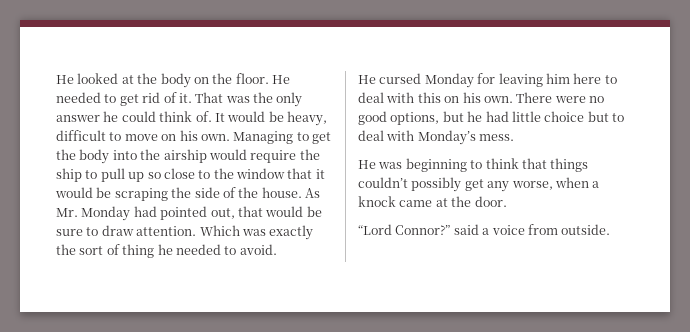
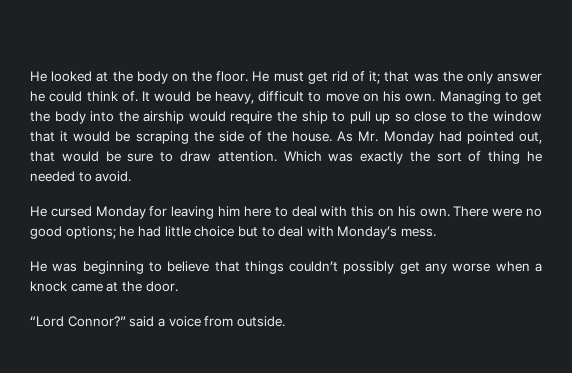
- He needed to get rid of it. That was the only answer he could think of.
+ He must get rid of it; that was the only answer he could think of.
- There were no good options, but he had little choice but to deal with Monday’s mess.
+ There were no good options; he had little choice but to deal with Monday’s mess.
- He was beginning to think that things couldn’t possibly get any worse, when a knock came at the door.
+ He was beginning to believe that things couldn’t possibly get any worse when a knock came at the door.

